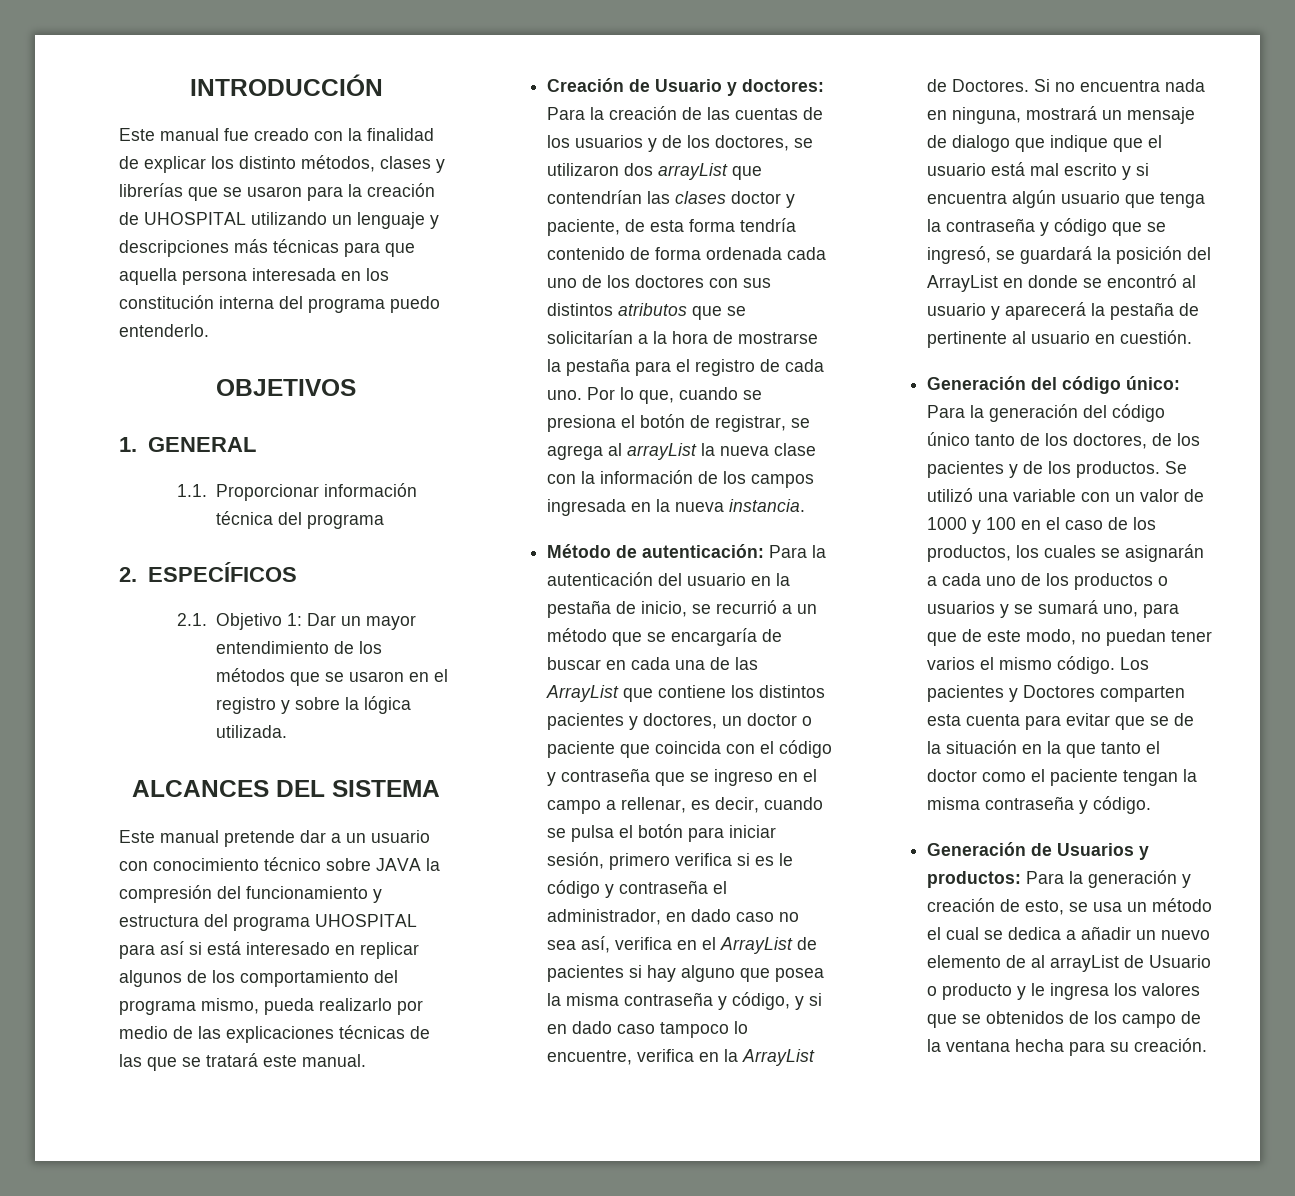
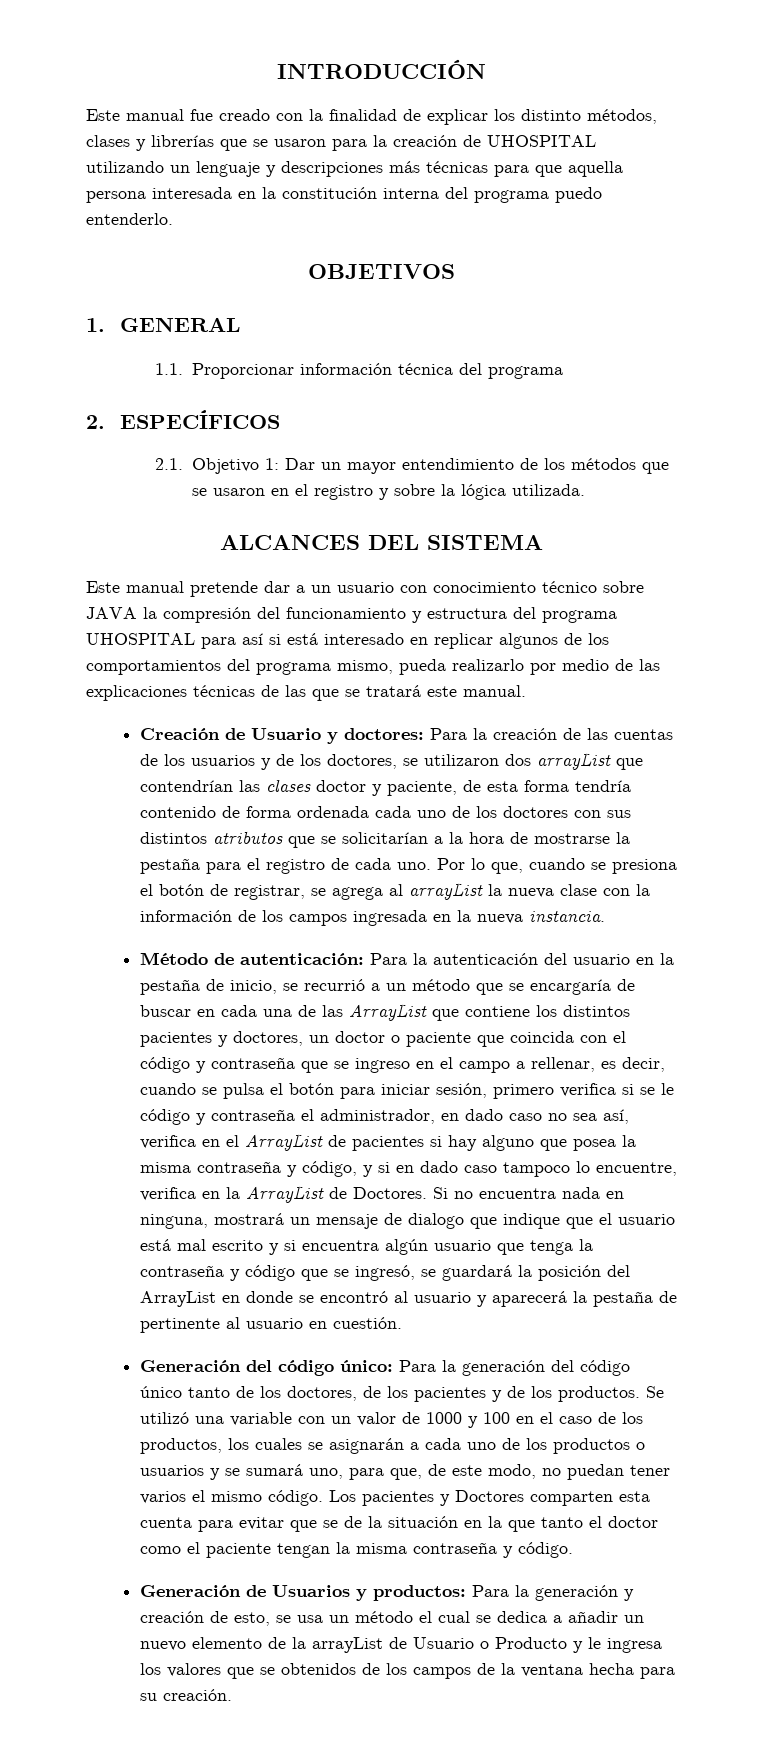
- Este manual fue creado con la finalidad de explicar los distinto métodos, clases y librerías que se usaron para la creación de UHOSPITAL utilizando un lenguaje y descripciones más técnicas para que aquella persona interesada en los constitución interna del programa puedo entenderlo.
+ Este manual fue creado con la finalidad de explicar los distinto métodos, clases y librerías que se usaron para la creación de UHOSPITAL utilizando un lenguaje y descripciones más técnicas para que aquella persona interesada en la constitución interna del programa puedo entenderlo.
- Este manual pretende dar a un usuario con conocimiento técnico sobre JAVA la compresión del funcionamiento y estructura del programa UHOSPITAL para así si está interesado en replicar algunos de los comportamiento del programa mismo, pueda realizarlo por medio de las explicaciones técnicas de las que se tratará este manual.
+ Este manual pretende dar a un usuario con conocimiento técnico sobre JAVA la compresión del funcionamiento y estructura del programa UHOSPITAL para así si está interesado en replicar algunos de los comportamientos del programa mismo, pueda realizarlo por medio de las explicaciones técnicas de las que se tratará este manual.
- Para la autenticación del usuario en la pestaña de inicio, se recurrió a un método que se encargaría de buscar en cada una de las ArrayList que contiene los distintos pacientes y doctores, un doctor o paciente que coincida con el código y contraseña que se ingreso en el campo a rellenar, es decir, cuando se pulsa el botón para iniciar sesión, primero verifica si es le código y contraseña el administrador, en dado caso no sea así, verifica en el ArrayList de pacientes si hay alguno que posea la misma contraseña y código, y si en dado caso tampoco lo encuentre, verifica en la ArrayList de Doctores.
+ Para la autenticación del usuario en la pestaña de inicio, se recurrió a un método que se encargaría de buscar en cada una de las ArrayList que contiene los distintos pacientes y doctores, un doctor o paciente que coincida con el código y contraseña que se ingreso en el campo a rellenar, es decir, cuando se pulsa el botón para iniciar sesión, primero verifica si se le código y contraseña el administrador, en dado caso no sea así, verifica en el ArrayList de pacientes si hay alguno que posea la misma contraseña y código, y si en dado caso tampoco lo encuentre, verifica en la ArrayList de Doctores.
- Se utilizó una variable con un valor de 1000 y 100 en el caso de los productos, los cuales se asignarán a cada uno de los productos o usuarios y se sumará uno, para que de este modo, no puedan tener varios el mismo código.
+ Se utilizó una variable con un valor de 1000 y 100 en el caso de los productos, los cuales se asignarán a cada uno de los productos o usuarios y se sumará uno, para que, de este modo, no puedan tener varios el mismo código.
- Generación de Usuarios y productos: Para la generación y creación de esto, se usa un método el cual se dedica a añadir un nuevo elemento de al arrayList de Usuario o producto y le ingresa los valores que se obtenidos de los campo de la ventana hecha para su creación.
+ Generación de Usuarios y productos: Para la generación y creación de esto, se usa un método el cual se dedica a añadir un nuevo elemento de la arrayList de Usuario o Producto y le ingresa los valores que se obtenidos de los campos de la ventana hecha para su creación.

